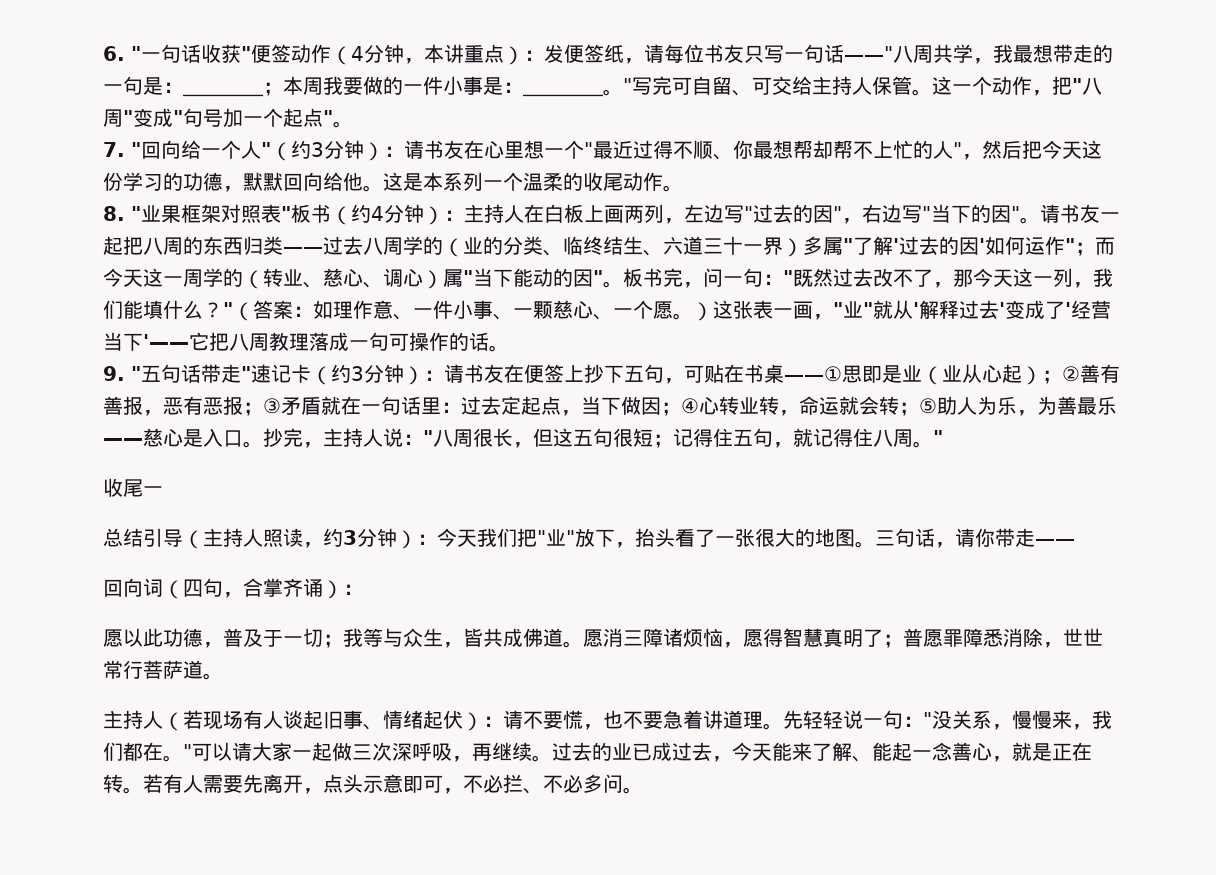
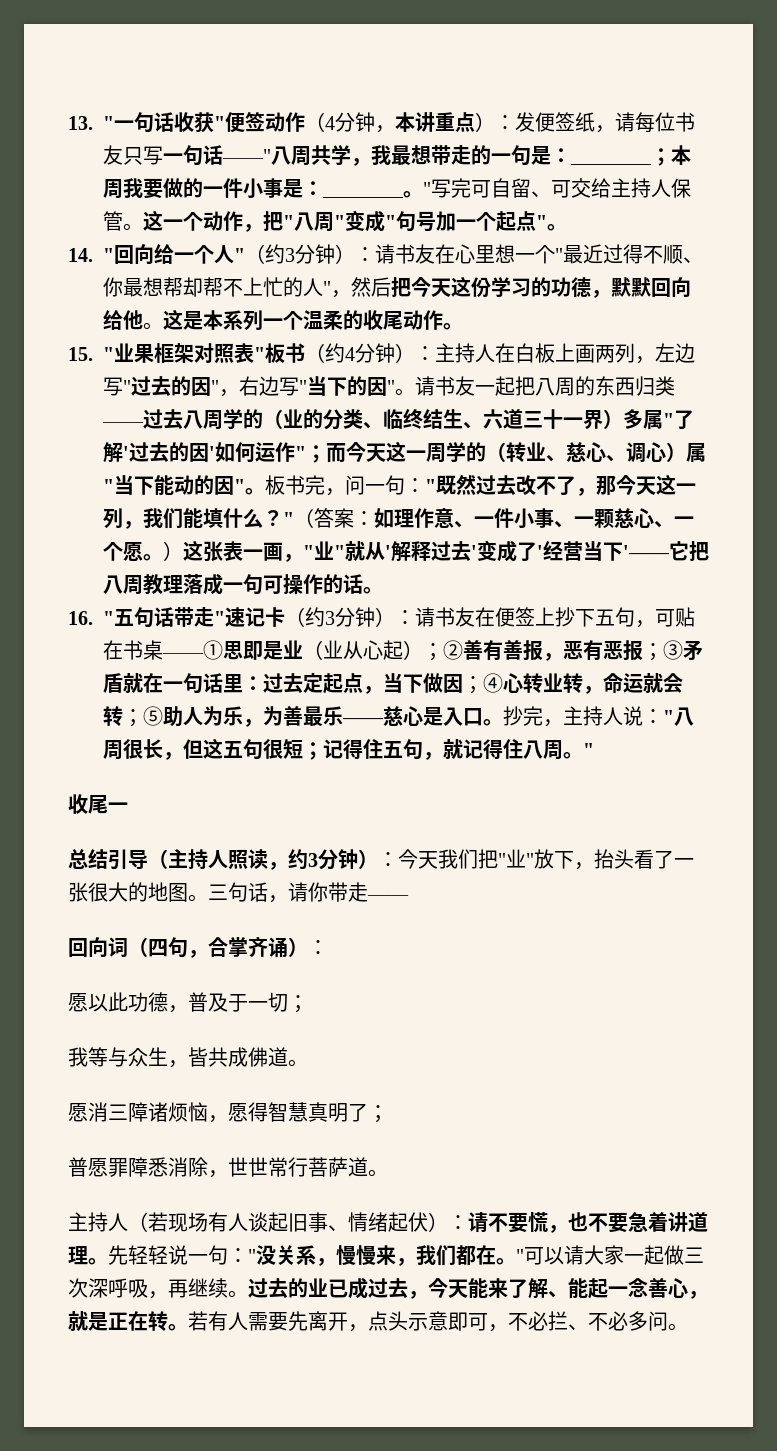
- 6. "一句话收获"便签动作（4分钟，本讲重点）：发便签纸，请每位书友只写一句话——"八周共学，我最想带走的一句是：＿＿＿＿；本周我要做的一件小事是：＿＿＿＿。
+ 13. "一句话收获"便签动作（4分钟，本讲重点）：发便签纸，请每位书友只写一句话——"八周共学，我最想带走的一句是：＿＿＿＿；本周我要做的一件小事是：＿＿＿＿。
- 7. "回向给一个人"（约3分钟）：请书友在心里想一个"最近过得不顺、你最想帮却帮不上忙的人"，然后把今天这份学习的功德，默默回向给他。
+ 14. "回向给一个人"（约3分钟）：请书友在心里想一个"最近过得不顺、你最想帮却帮不上忙的人"，然后把今天这份学习的功德，默默回向给他。
- 8. "业果框架对照表"板书（约4分钟）：主持人在白板上画两列，左边写"过去的因"，右边写"当下的因"。
+ 15. "业果框架对照表"板书（约4分钟）：主持人在白板上画两列，左边写"过去的因"，右边写"当下的因"。
- 9. "五句话带走"速记卡（约3分钟）：请书友在便签上抄下五句，可贴在书桌——①思即是业（业从心起）；②善有善报，恶有恶报；③矛盾就在一句话里：过去定起点，当下做因；④心转业转，命运就会转；⑤助人为乐，为善最乐——慈心是入口。
+ 16. "五句话带走"速记卡（约3分钟）：请书友在便签上抄下五句，可贴在书桌——①思即是业（业从心起）；②善有善报，恶有恶报；③矛盾就在一句话里：过去定起点，当下做因；④心转业转，命运就会转；⑤助人为乐，为善最乐——慈心是入口。
- 愿以此功德，普及于一切；我等与众生，皆共成佛道。愿消三障诸烦恼，愿得智慧真明了；普愿罪障悉消除，世世常行菩萨道。
+ 愿以此功德，普及于一切；
+ 我等与众生，皆共成佛道。
+ 愿消三障诸烦恼，愿得智慧真明了；
+ 普愿罪障悉消除，世世常行菩萨道。

